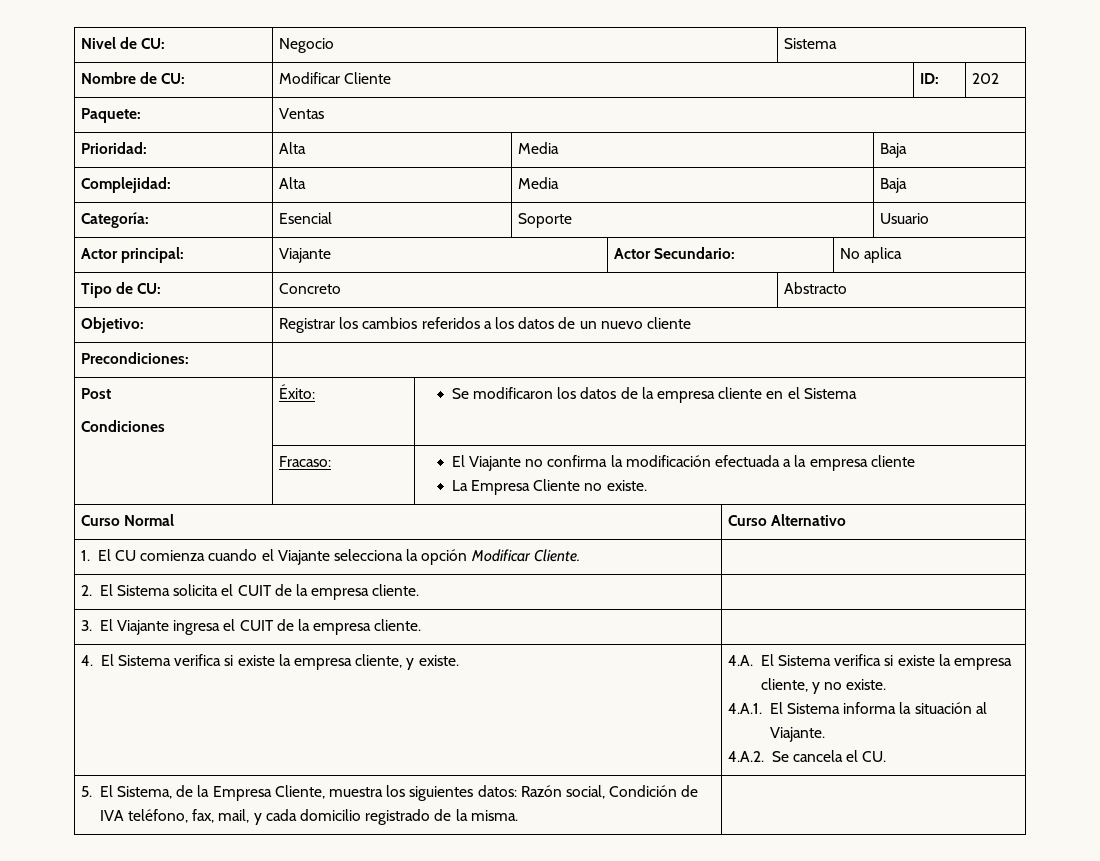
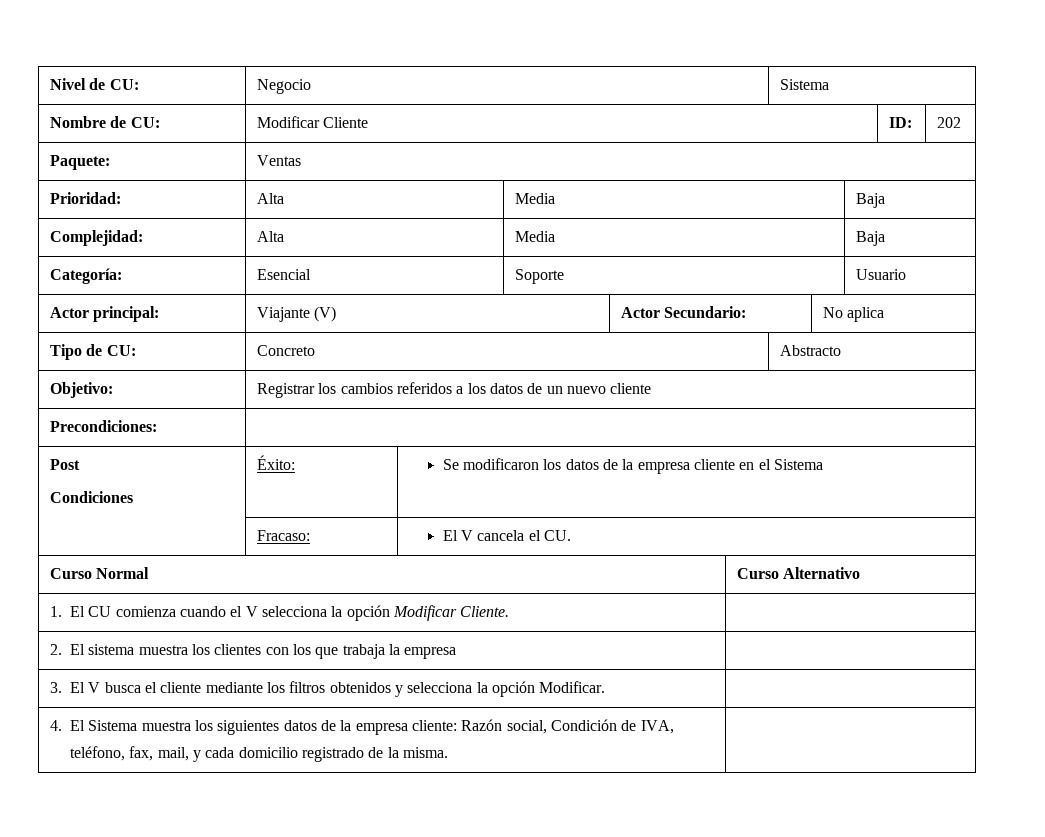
- Actor principal: | Viajante | Actor Secundario: | No aplica
+ Actor principal: | Viajante (V) | Actor Secundario: | No aplica
- | Fracaso: | El Viajante no confirma la modificación efectuada a la empresa cliente
- La Empresa Cliente no existe.
+ | Fracaso: | El V cancela el CU.
- 1. El CU comienza cuando el Viajante selecciona la opción Modificar Cliente. |
+ 1. El CU comienza cuando el V selecciona la opción Modificar Cliente. |
- 2. El Sistema solicita el CUIT de la empresa cliente. |
+ 2. El sistema muestra los clientes con los que trabaja la empresa |
- 3. El Viajante ingresa el CUIT de la empresa cliente. |
- 4. El Sistema verifica si existe la empresa cliente, y existe. | 4.A. El Sistema verifica si existe la empresa cliente, y no existe.
- 4.A.1. El Sistema informa la situación al Viajante.
- 4.A.2. Se cancela el CU.
- 5. El Sistema, de la Empresa Cliente, muestra los siguientes datos: Razón social, Condición de IVA teléfono, fax, mail, y cada domicilio registrado de la misma. |
+ 3. El V busca el cliente mediante los filtros obtenidos y selecciona la opción Modificar. |
+ 4. El Sistema muestra los siguientes datos de la empresa cliente: Razón social, Condición de IVA, teléfono, fax, mail, y cada domicilio registrado de la misma. |

